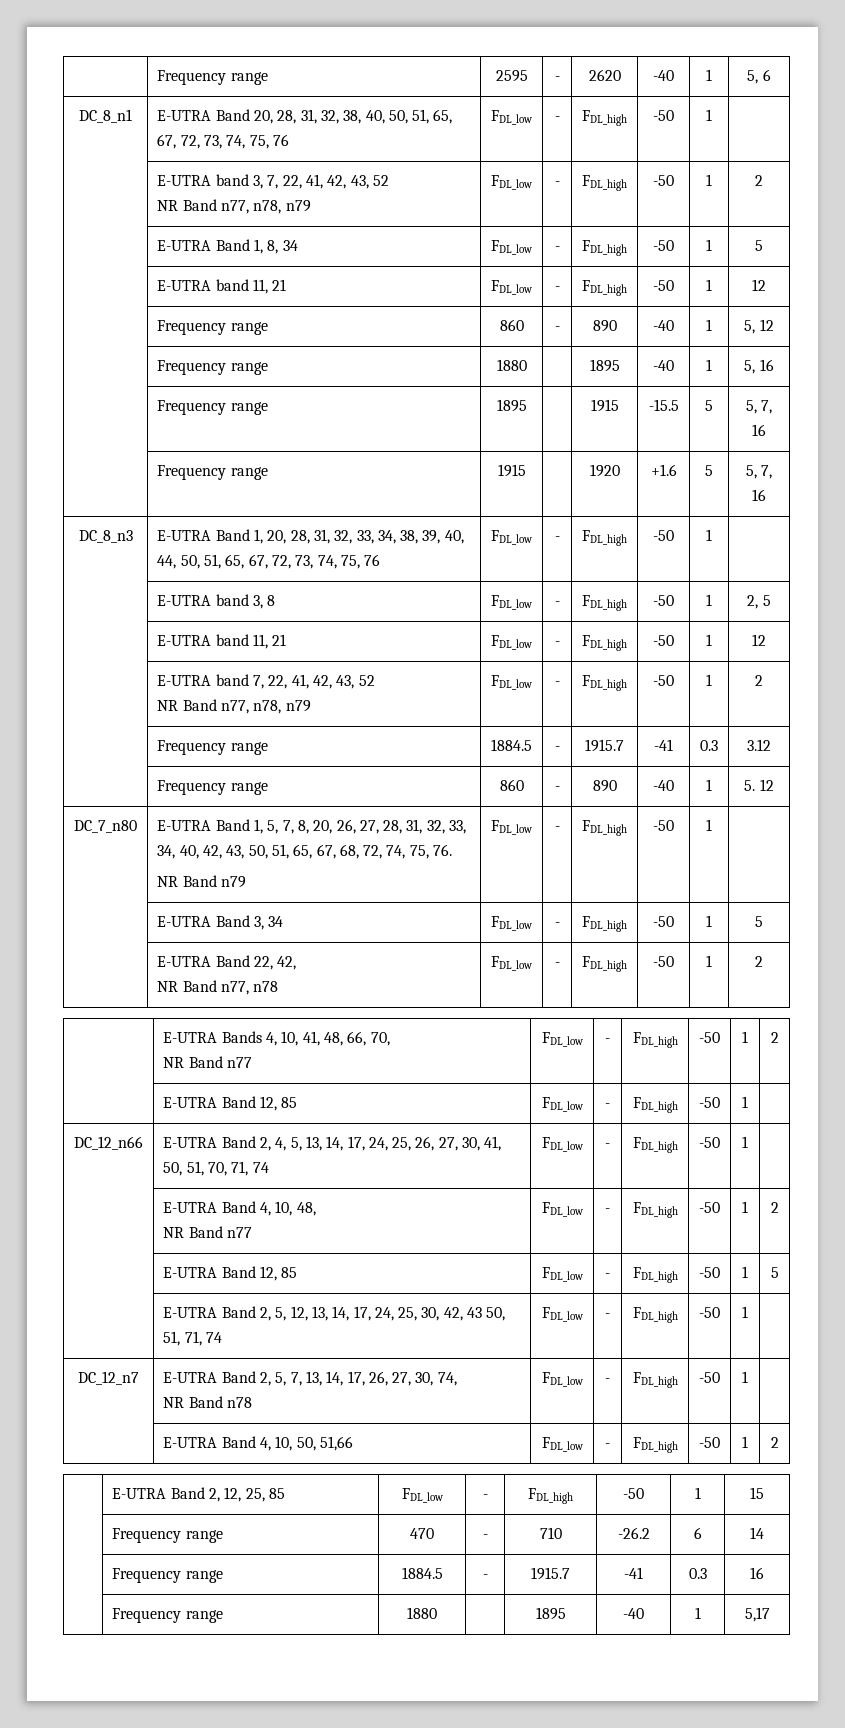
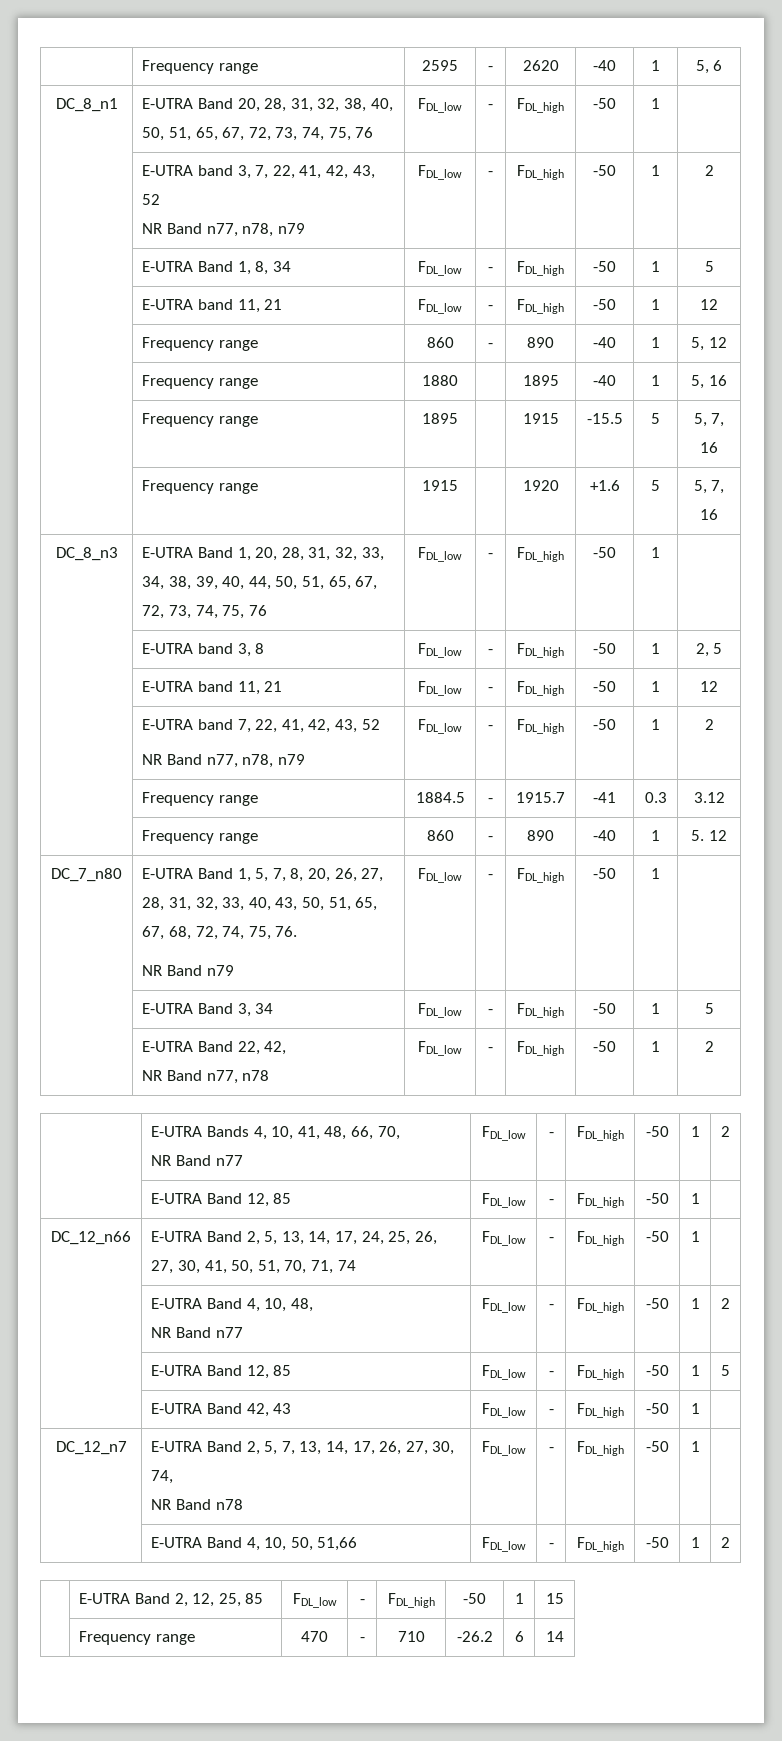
- DC_7_n80 | E-UTRA Band 1, 5, 7, 8, 20, 26, 27, 28, 31, 32, 33, 34, 40, 42, 43, 50, 51, 65, 67, 68, 72, 74, 75, 76.
+ DC_7_n80 | E-UTRA Band 1, 5, 7, 8, 20, 26, 27, 28, 31, 32, 33, 40, 43, 50, 51, 65, 67, 68, 72, 74, 75, 76.
- DC_12_n66 | E-UTRA Band 2, 4, 5, 13, 14, 17, 24, 25, 26, 27, 30, 41, 50, 51, 70, 71, 74 | FDL_low | - | FDL_high | -50 | 1 |
+ DC_12_n66 | E-UTRA Band 2, 5, 13, 14, 17, 24, 25, 26, 27, 30, 41, 50, 51, 70, 71, 74 | FDL_low | - | FDL_high | -50 | 1 |
- | E-UTRA Band 2, 5, 12, 13, 14, 17, 24, 25, 30, 42, 43 50, 51, 71, 74 | FDL_low | - | FDL_high | -50 | 1 |
+ | E-UTRA Band 42, 43 | FDL_low | - | FDL_high | -50 | 1 |
- | Frequency range | 1884.5 | - | 1915.7 | -41 | 0.3 | 16
- | Frequency range | 1880 | | 1895 | -40 | 1 | 5,17

